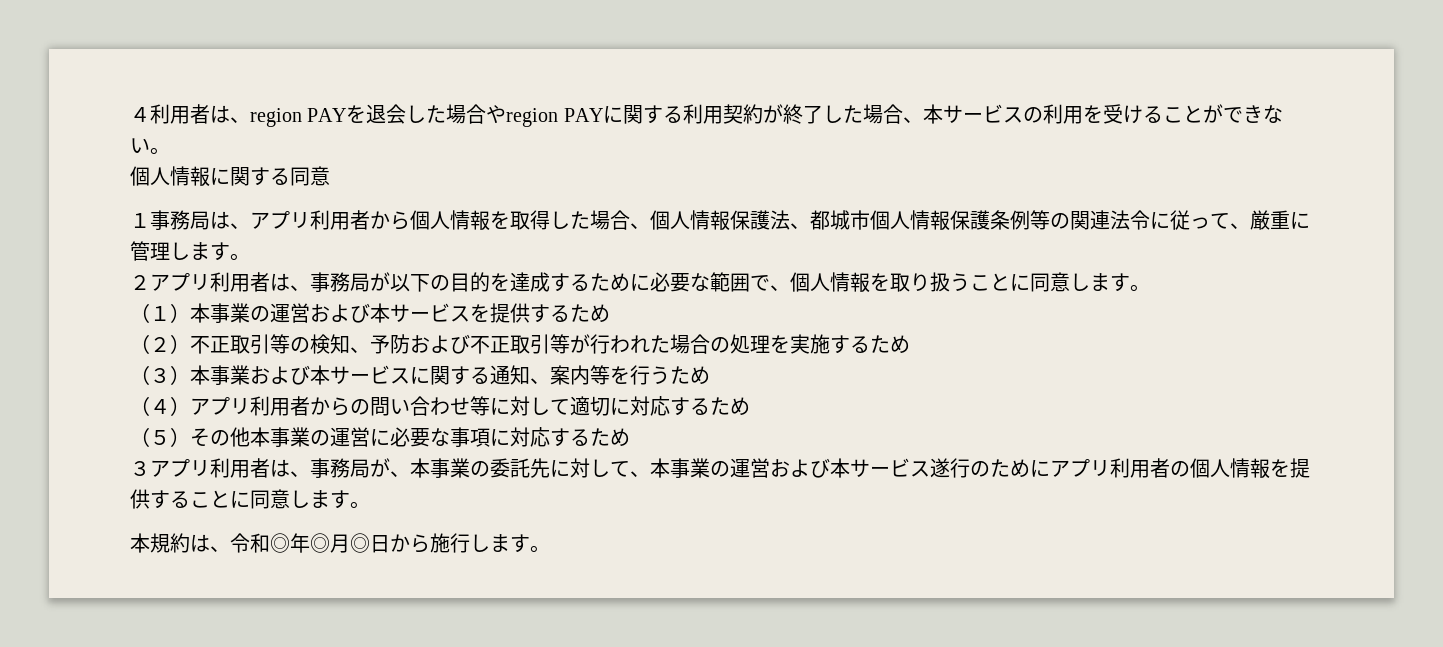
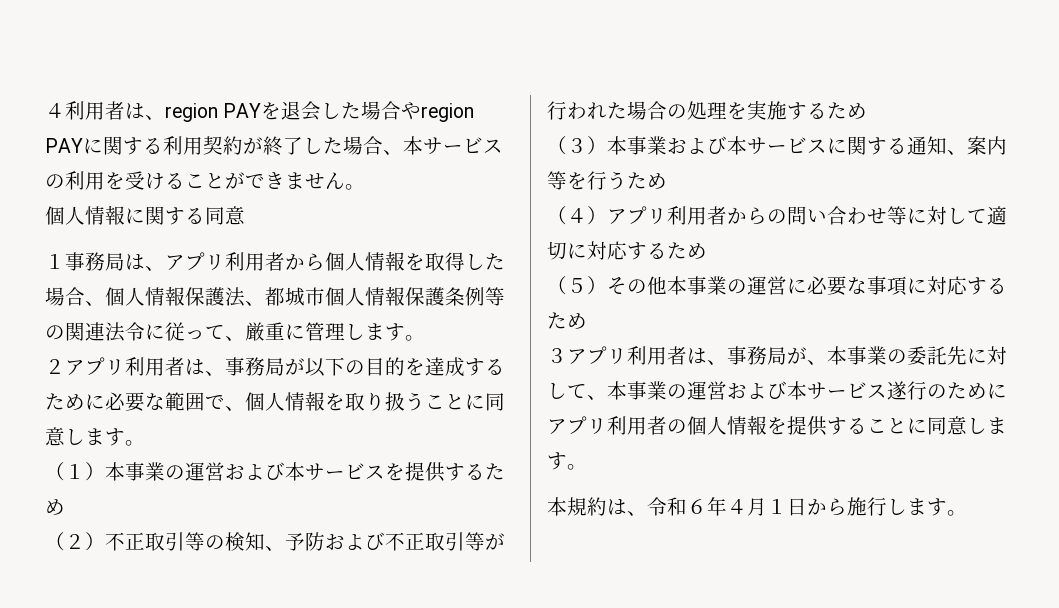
- ４利用者は、region PAYを退会した場合やregion PAYに関する利用契約が終了した場合、本サービスの利用を受けることができない。
+ ４利用者は、region PAYを退会した場合やregion PAYに関する利用契約が終了した場合、本サービスの利用を受けることができません。
- 本規約は、令和◎年◎月◎日から施行します。
+ 本規約は、令和６年４月１日から施行します。

